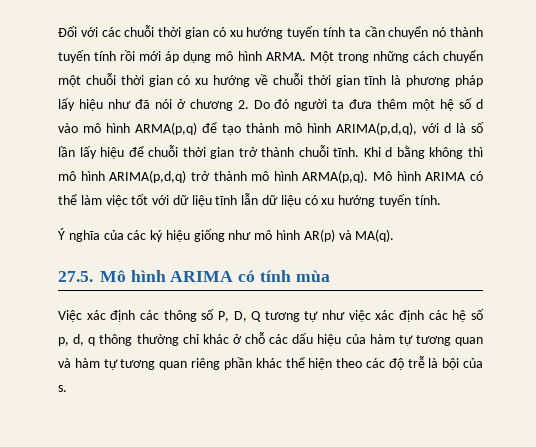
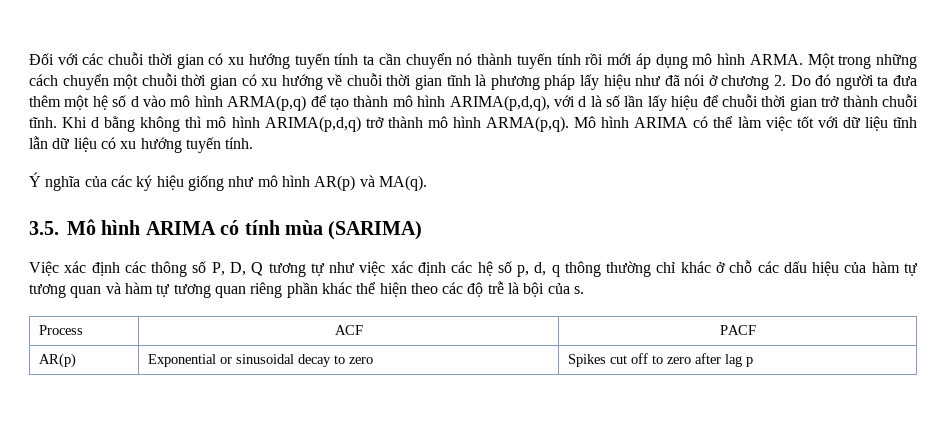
- 27.5. Mô hình ARIMA có tính mùa
+ 3.5. Mô hình ARIMA có tính mùa (SARIMA)
+ Process | ACF | PACF
+ AR(p) | Exponential or sinusoidal decay to zero | Spikes cut off to zero after lag p

